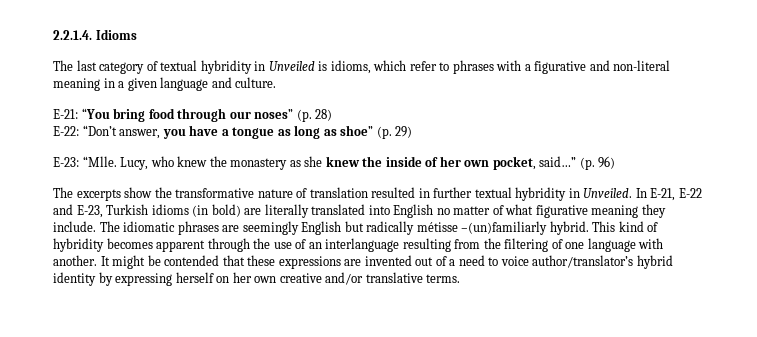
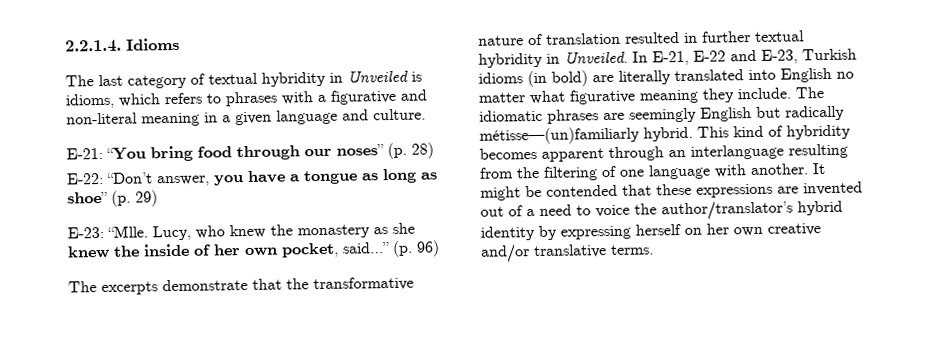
- The last category of textual hybridity in Unveiled is idioms, which refer to phrases with a figurative and non-literal meaning in a given language and culture.
+ The last category of textual hybridity in Unveiled is idioms, which refers to phrases with a figurative and non-literal meaning in a given language and culture.
- The excerpts show the transformative nature of translation resulted in further textual hybridity in Unveiled.
+ The excerpts demonstrate that the transformative nature of translation resulted in further textual hybridity in Unveiled.
- In E-21, E-22 and E-23, Turkish idioms (in bold) are literally translated into English no matter of what figurative meaning they include.
+ In E-21, E-22 and E-23, Turkish idioms (in bold) are literally translated into English no matter what figurative meaning they include.
- The idiomatic phrases are seemingly English but radically métisse –(un)familiarly hybrid.
+ The idiomatic phrases are seemingly English but radically métisse—(un)familiarly hybrid.
- This kind of hybridity becomes apparent through the use of an interlanguage resulting from the filtering of one language with another.
+ This kind of hybridity becomes apparent through an interlanguage resulting from the filtering of one language with another.
- It might be contended that these expressions are invented out of a need to voice author/translator’s hybrid identity by expressing herself on her own creative and/or translative terms.
+ It might be contended that these expressions are invented out of a need to voice the author/translator’s hybrid identity by expressing herself on her own creative and/or translative terms.

